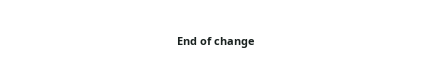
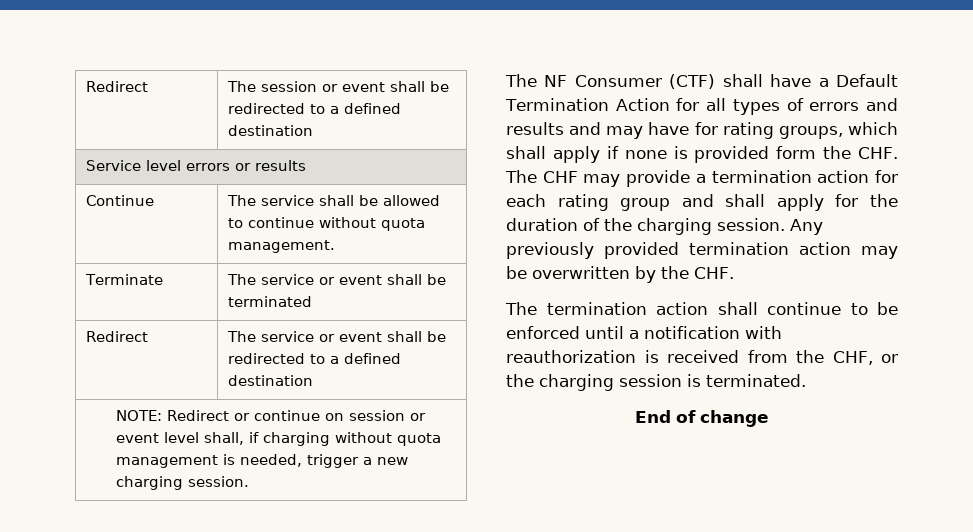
+ Redirect | The session or event shall be redirected to a defined destination
+ Service level errors or results
+ Continue | The service shall be allowed to continue without quota management.
+ Terminate | The service or event shall be terminated
+ Redirect | The service or event shall be redirected to a defined destination
+ NOTE: Redirect or continue on session or event level shall, if charging without quota management is needed, trigger a new charging session.
+ The NF Consumer (CTF) shall have a Default Termination Action for all types of errors and results and may have for rating groups, which shall apply if none is provided form the CHF. The CHF may provide a termination action for each rating group and shall apply for the duration of the charging session. Any previously provided termination action may be overwritten by the CHF.
+ The termination action shall continue to be enforced until a notification with reauthorization is received from the CHF, or the charging session is terminated.

